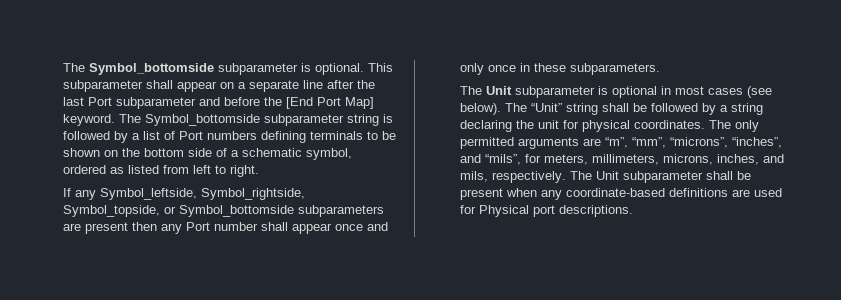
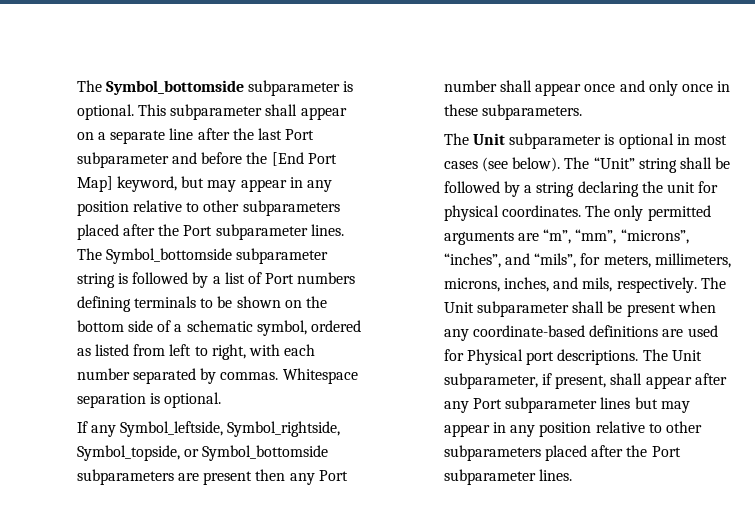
- This subparameter shall appear on a separate line after the last Port subparameter and before the [End Port Map] keyword.
+ This subparameter shall appear on a separate line after the last Port subparameter and before the [End Port Map] keyword, but may appear in any position relative to other subparameters placed after the Port subparameter lines.
- The Symbol_bottomside subparameter string is followed by a list of Port numbers defining terminals to be shown on the bottom side of a schematic symbol, ordered as listed from left to right.
+ The Symbol_bottomside subparameter string is followed by a list of Port numbers defining terminals to be shown on the bottom side of a schematic symbol, ordered as listed from left to right, with each number separated by commas. Whitespace separation is optional.
+ The Unit subparameter, if present, shall appear after any Port subparameter lines but may appear in any position relative to other subparameters placed after the Port subparameter lines.

